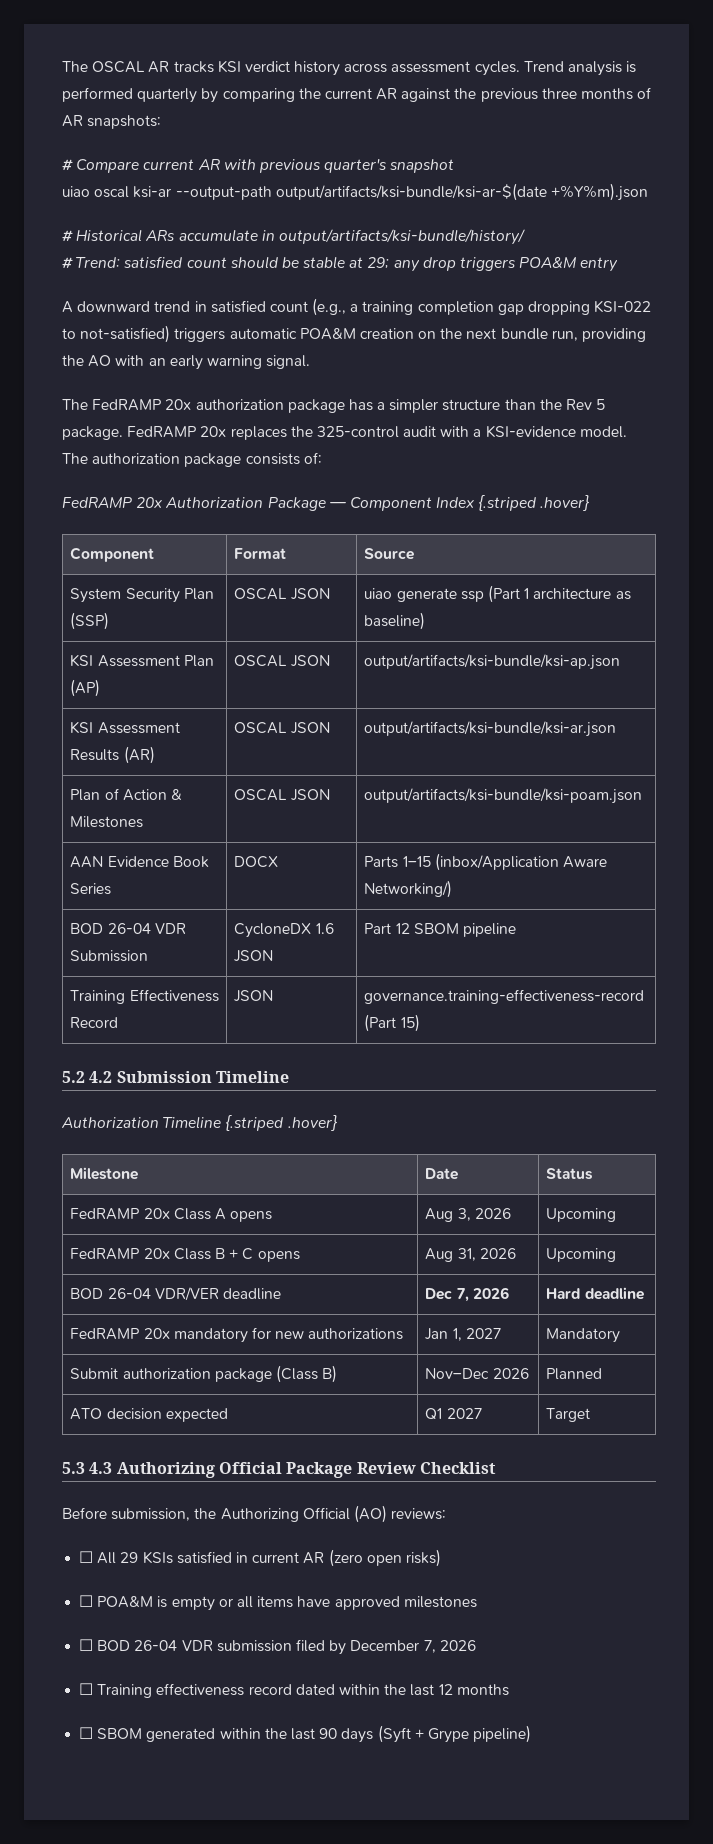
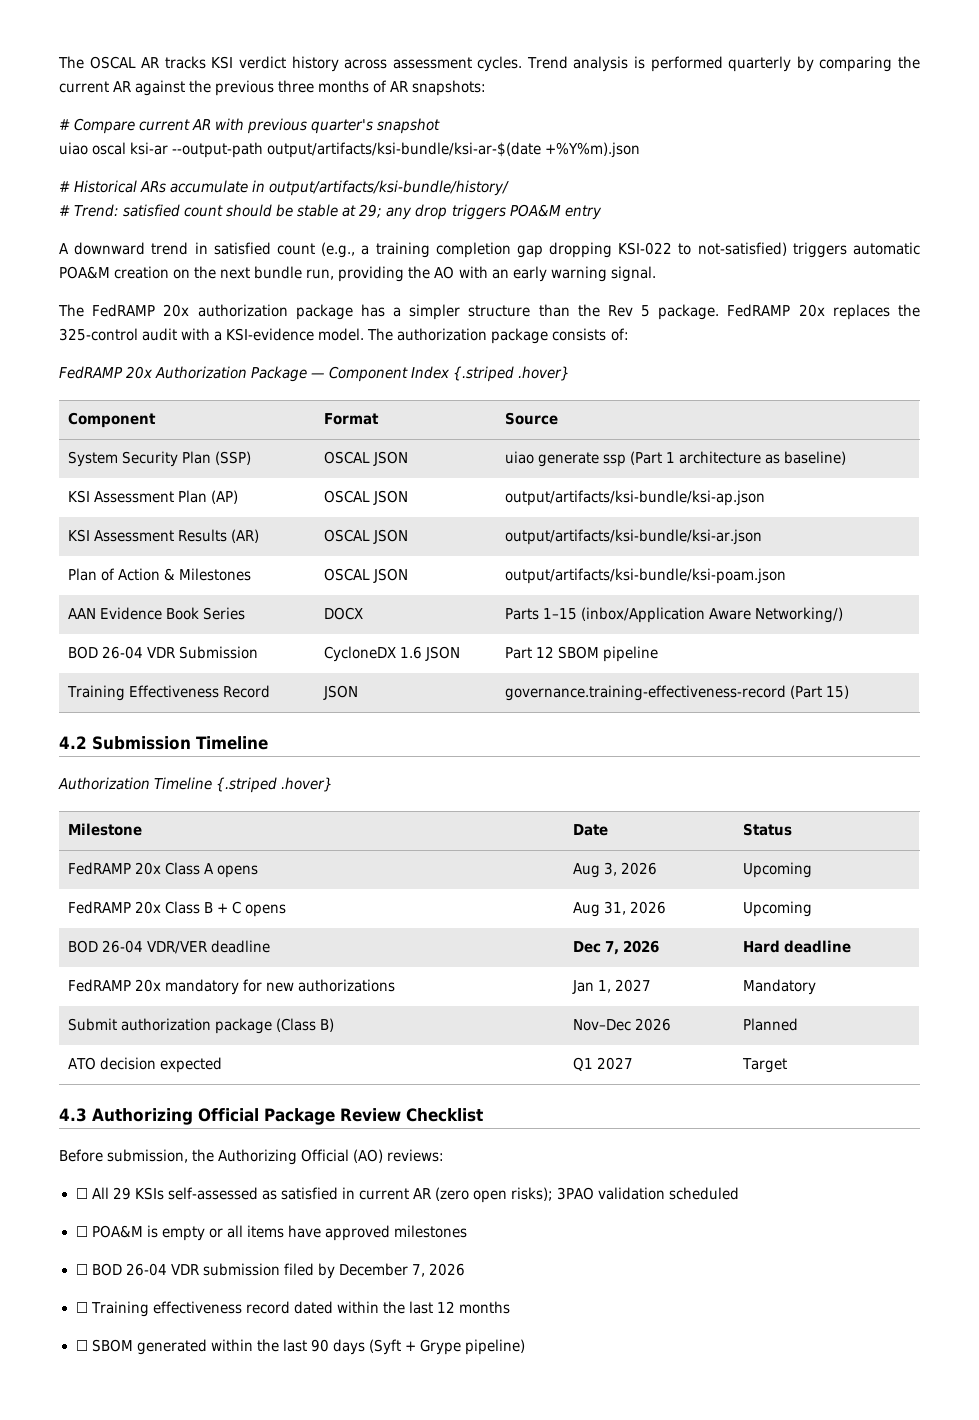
- 5.2 4.2 Submission Timeline
+ 4.2 Submission Timeline
- 5.3 4.3 Authorizing Official Package Review Checklist
+ 4.3 Authorizing Official Package Review Checklist
- ☐ All 29 KSIs satisfied in current AR (zero open risks)
+ ☐ All 29 KSIs self-assessed as satisfied in current AR (zero open risks); 3PAO validation scheduled

